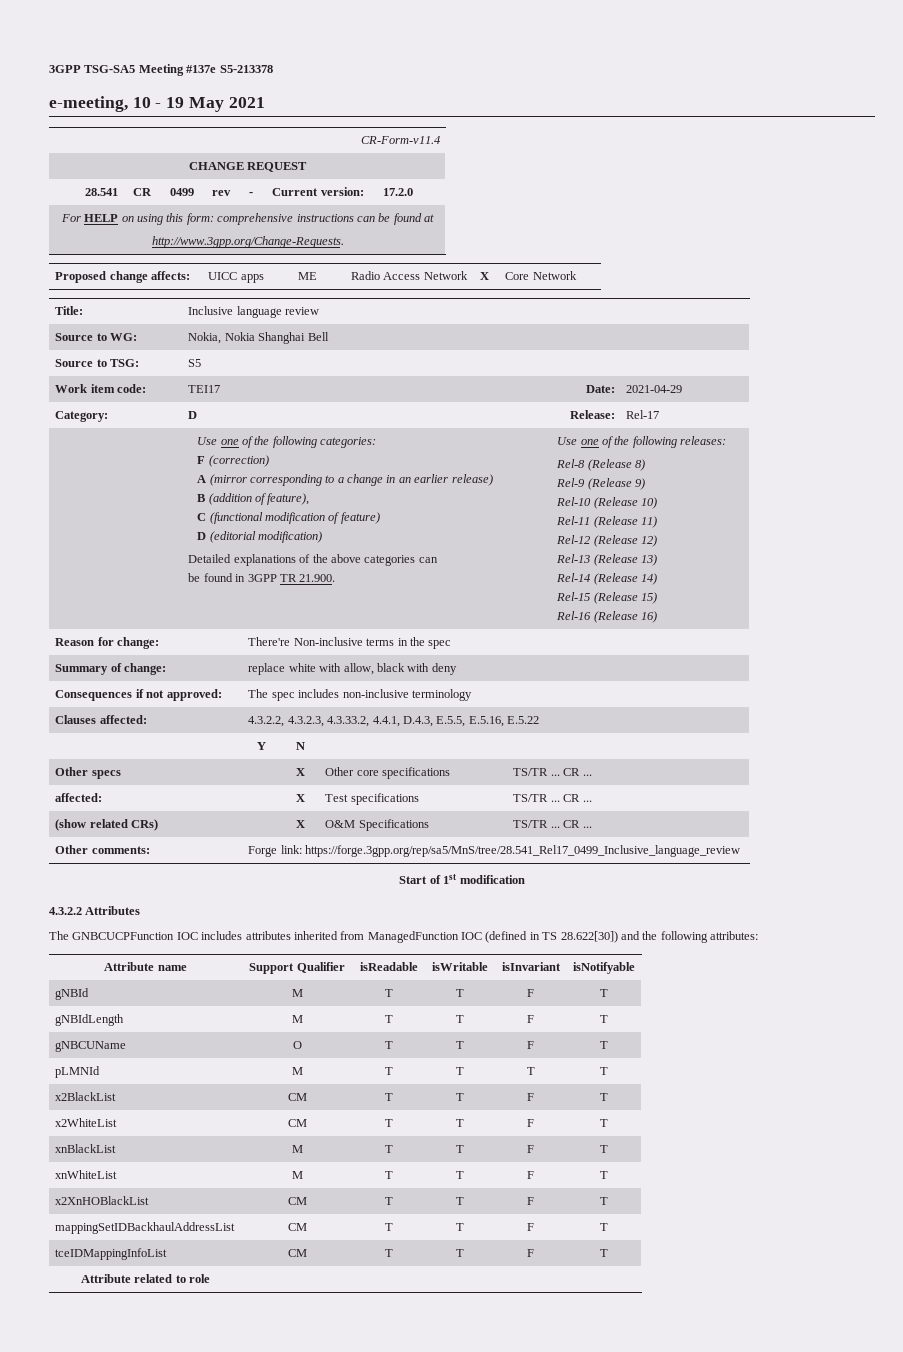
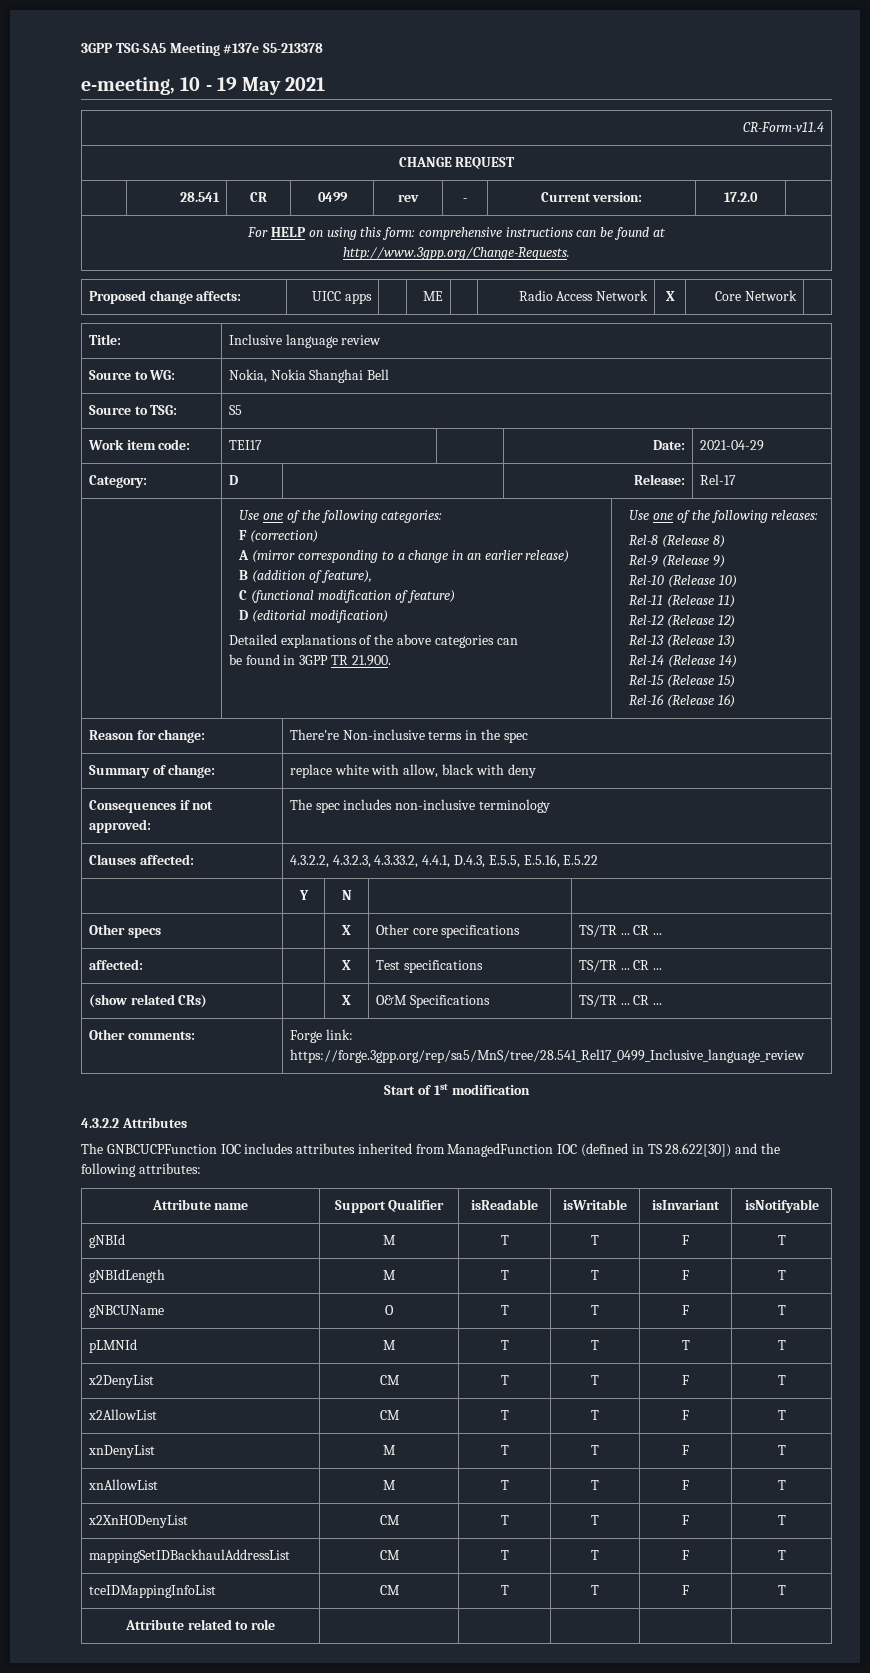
- x2BlackList | CM | T | T | F | T
- x2WhiteList | CM | T | T | F | T
- xnBlackList | M | T | T | F | T
- xnWhiteList | M | T | T | F | T
- x2XnHOBlackList | CM | T | T | F | T
+ x2DenyList | CM | T | T | F | T
+ x2AllowList | CM | T | T | F | T
+ xnDenyList | M | T | T | F | T
+ xnAllowList | M | T | T | F | T
+ x2XnHODenyList | CM | T | T | F | T

